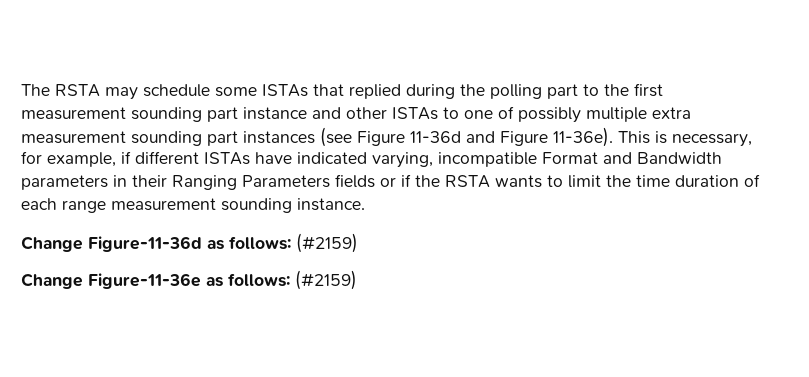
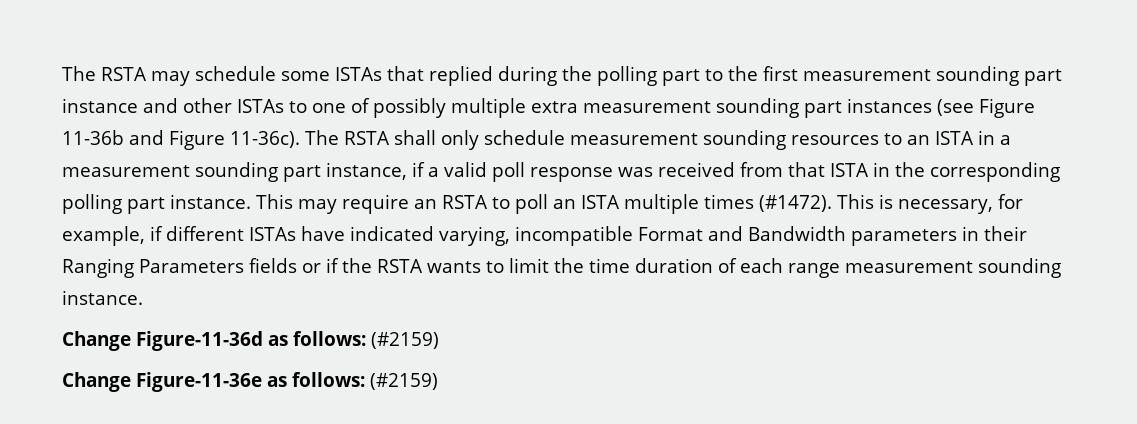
- The RSTA may schedule some ISTAs that replied during the polling part to the first measurement sounding part instance and other ISTAs to one of possibly multiple extra measurement sounding part instances (see Figure 11-36d and Figure 11-36e).
+ The RSTA may schedule some ISTAs that replied during the polling part to the first measurement sounding part instance and other ISTAs to one of possibly multiple extra measurement sounding part instances (see Figure 11-36b and Figure 11-36c). The RSTA shall only schedule measurement sounding resources to an ISTA in a measurement sounding part instance, if a valid poll response was received from that ISTA in the corresponding polling part instance. This may require an RSTA to poll an ISTA multiple times (#1472).

